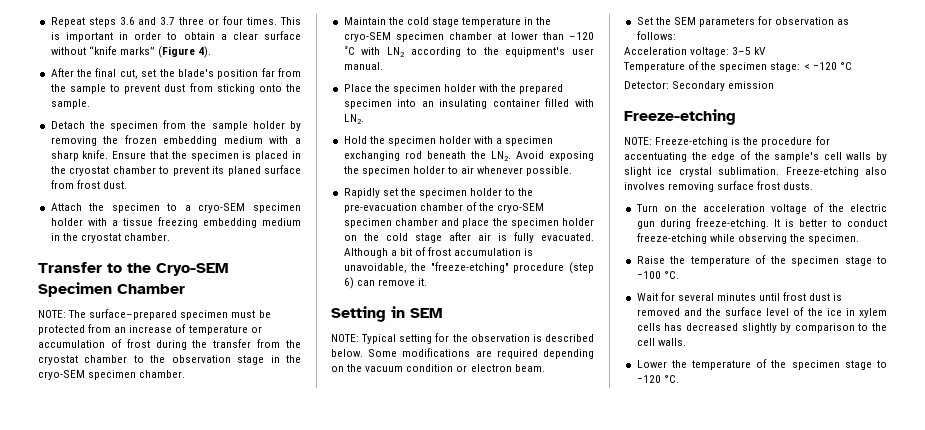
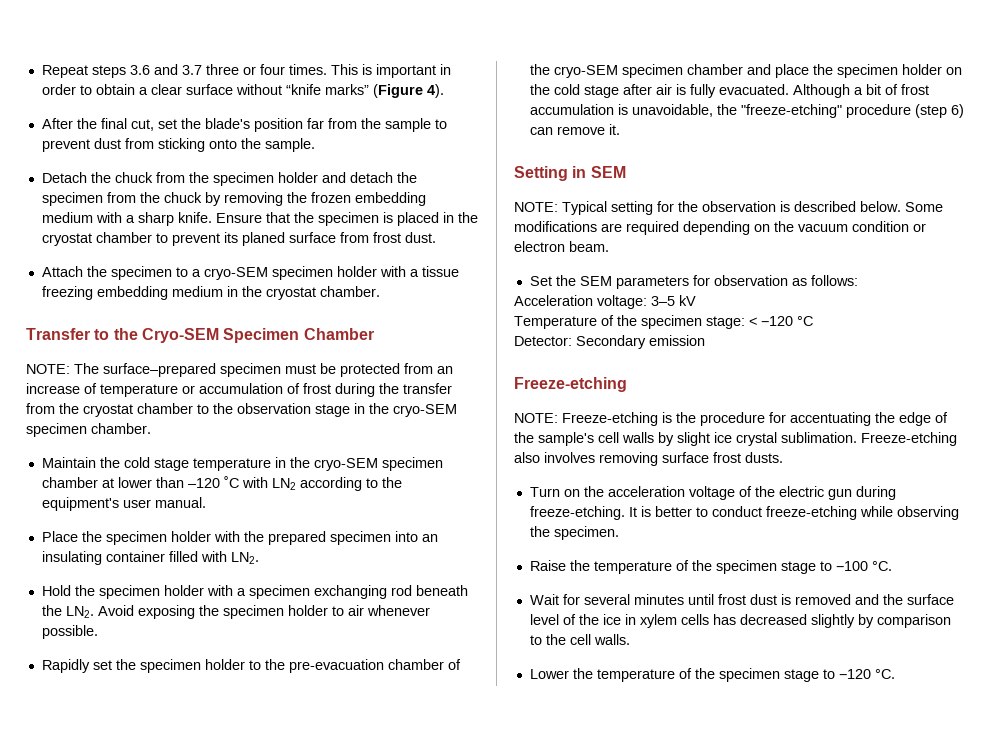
- Detach the specimen from the sample holder by removing the frozen embedding medium with a sharp knife.
+ Detach the chuck from the specimen holder and detach the specimen from the chuck by removing the frozen embedding medium with a sharp knife.

